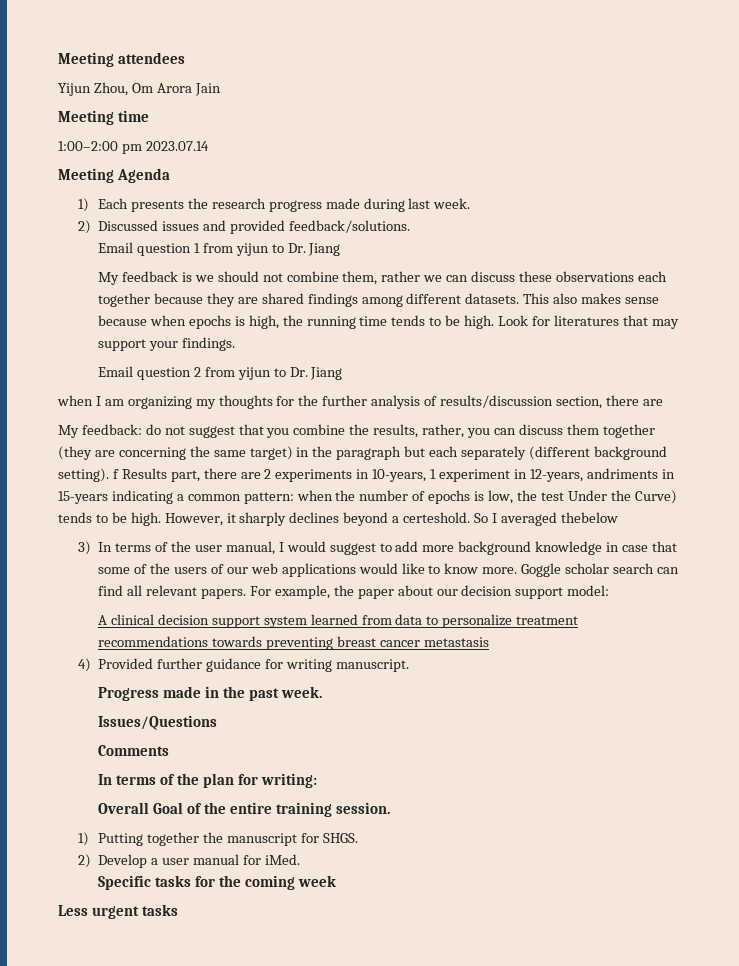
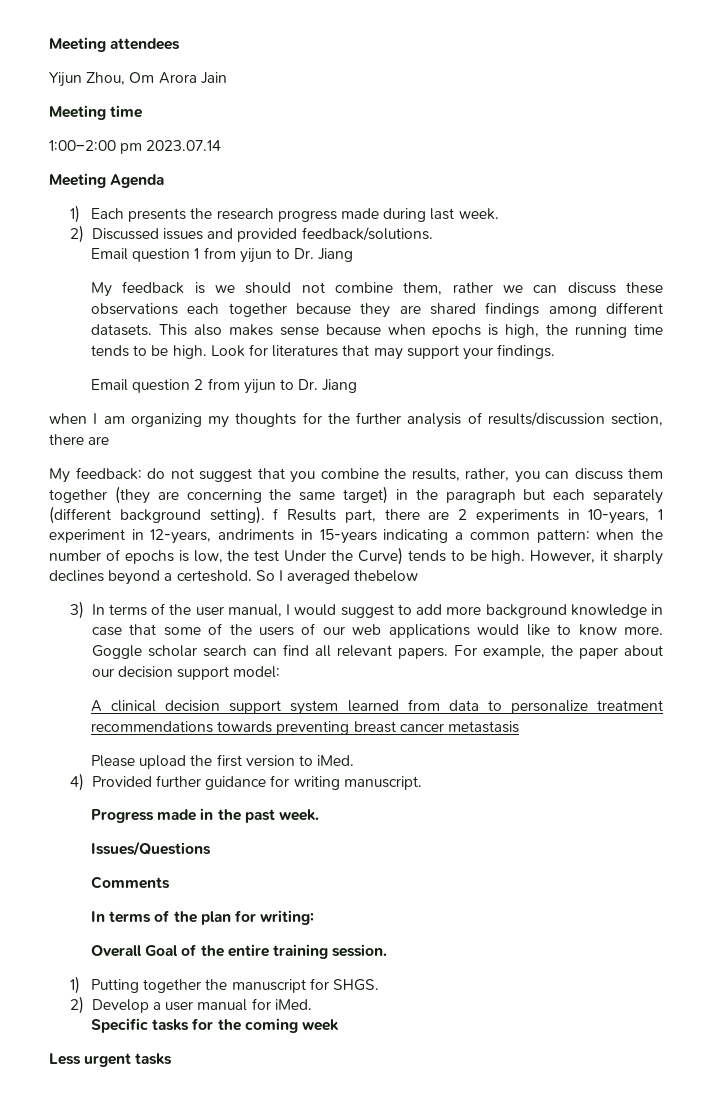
+ Please upload the first version to iMed.

